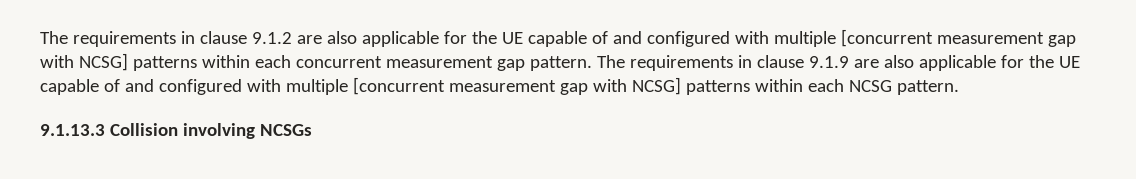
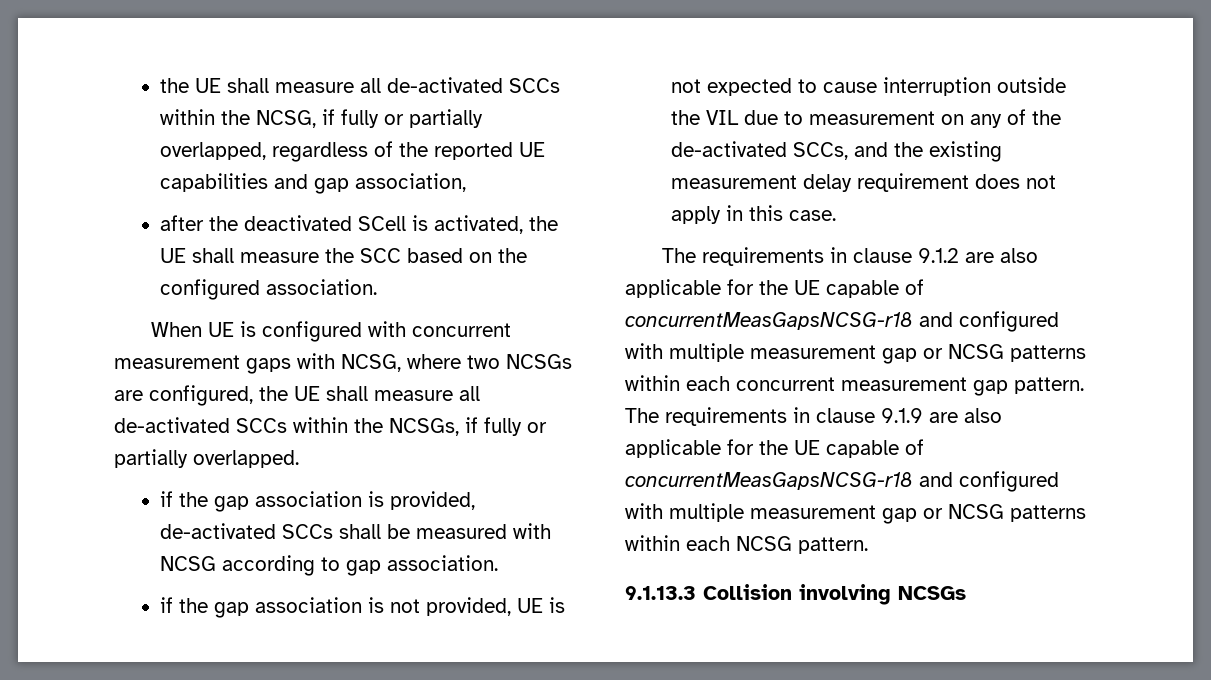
+ the UE shall measure all de-activated SCCs within the NCSG, if fully or partially overlapped, regardless of the reported UE capabilities and gap association,
+ after the deactivated SCell is activated, the UE shall measure the SCC based on the configured association.
+ When UE is configured with concurrent measurement gaps with NCSG, where two NCSGs are configured, the UE shall measure all de-activated SCCs within the NCSGs, if fully or partially overlapped.
+ if the gap association is provided, de-activated SCCs shall be measured with NCSG according to gap association.
+ if the gap association is not provided, UE is not expected to cause interruption outside the VIL due to measurement on any of the de-activated SCCs, and the existing measurement delay requirement does not apply in this case.
- The requirements in clause 9.1.2 are also applicable for the UE capable of and configured with multiple [concurrent measurement gap with NCSG] patterns within each concurrent measurement gap pattern.
+ The requirements in clause 9.1.2 are also applicable for the UE capable of concurrentMeasGapsNCSG-r18 and configured with multiple measurement gap or NCSG patterns within each concurrent measurement gap pattern.
- The requirements in clause 9.1.9 are also applicable for the UE capable of and configured with multiple [concurrent measurement gap with NCSG] patterns within each NCSG pattern.
+ The requirements in clause 9.1.9 are also applicable for the UE capable of concurrentMeasGapsNCSG-r18 and configured with multiple measurement gap or NCSG patterns within each NCSG pattern.

